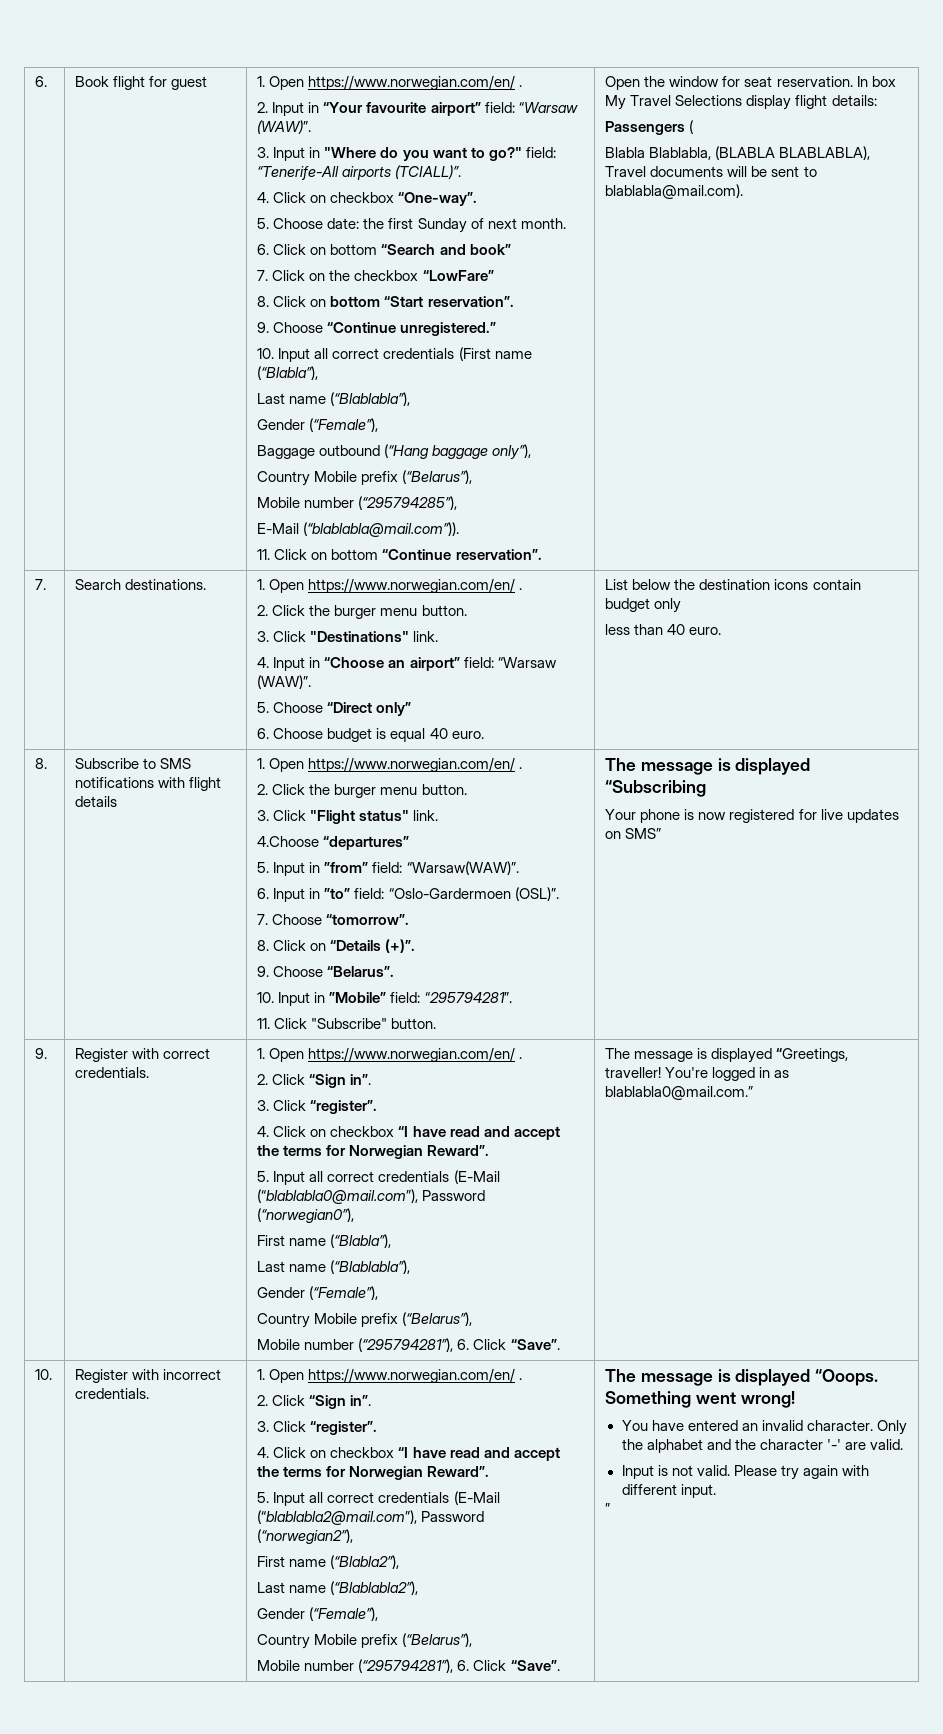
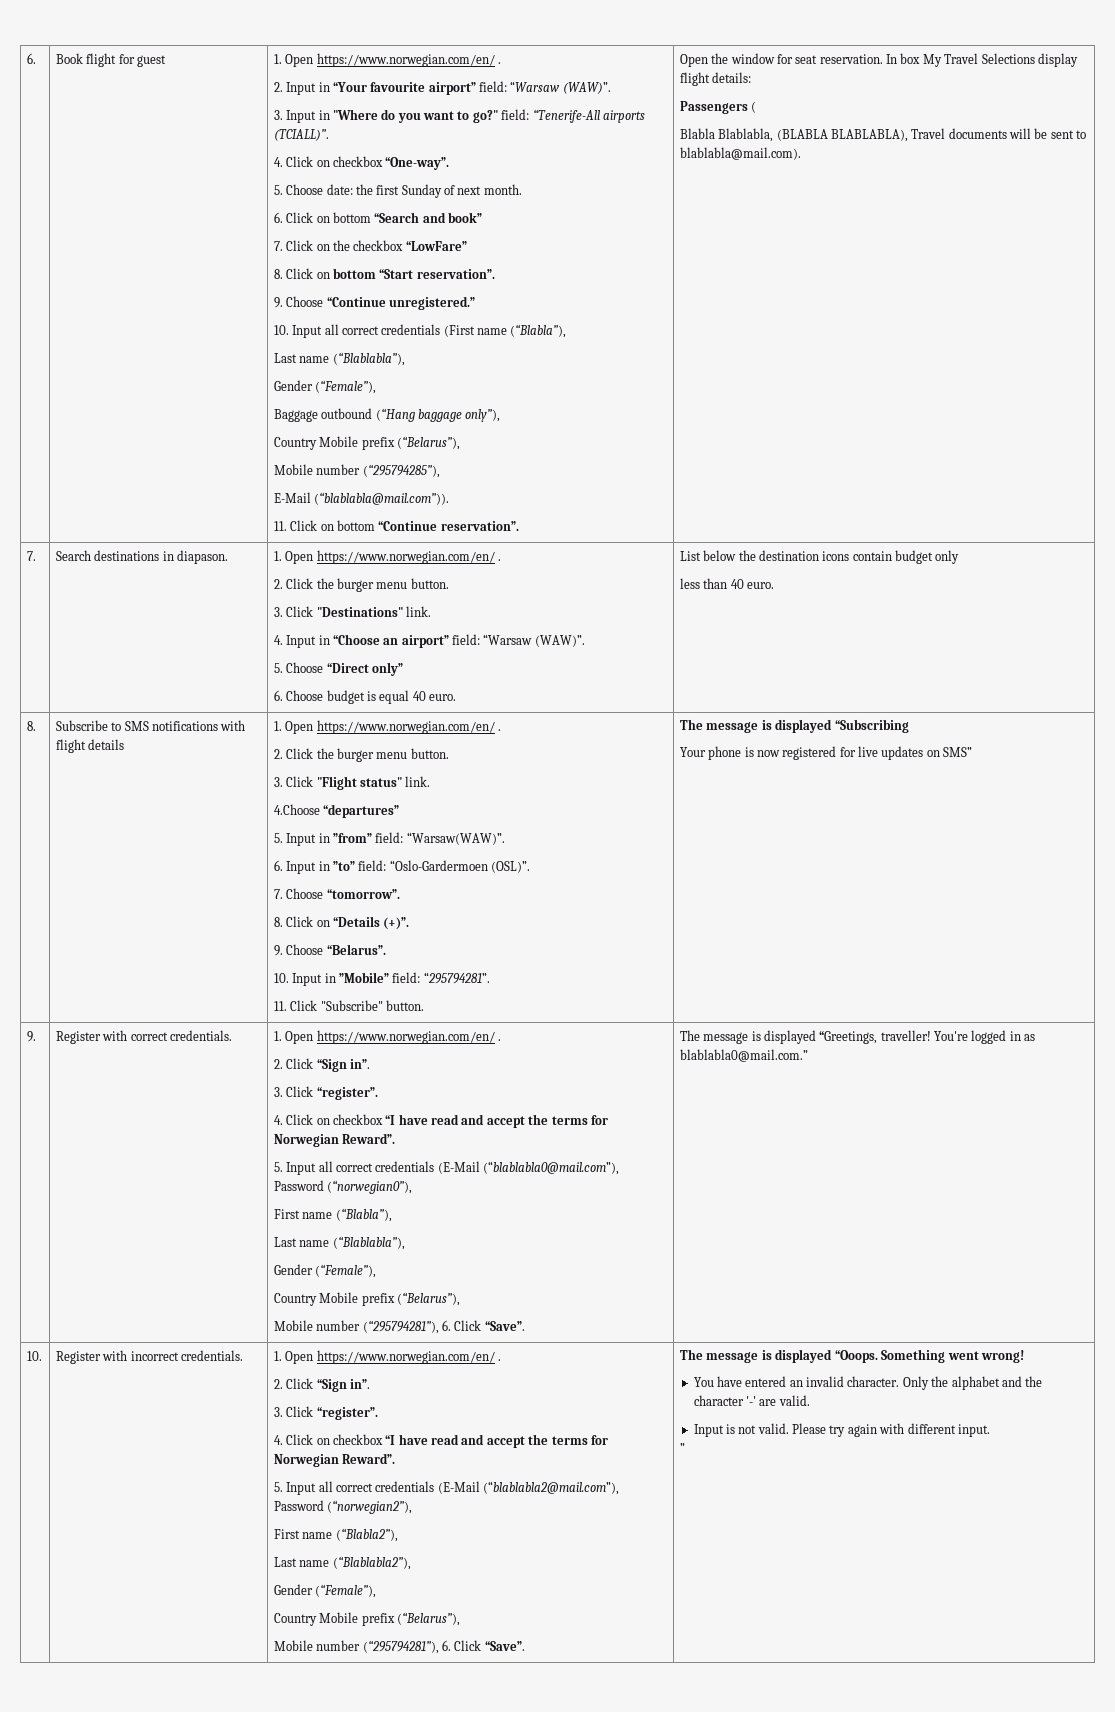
- Search destinations.
+ Search destinations in diapason.

